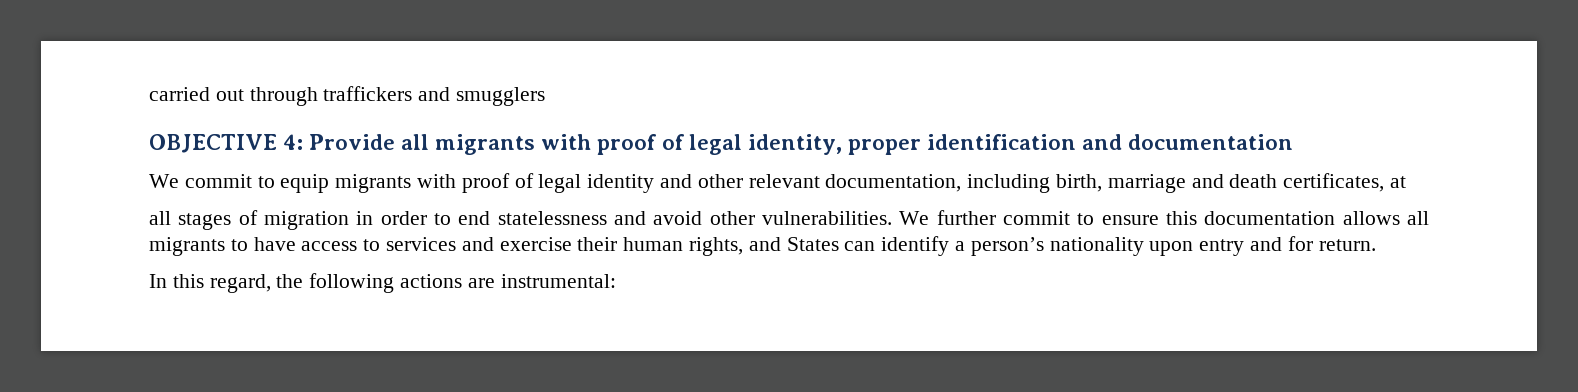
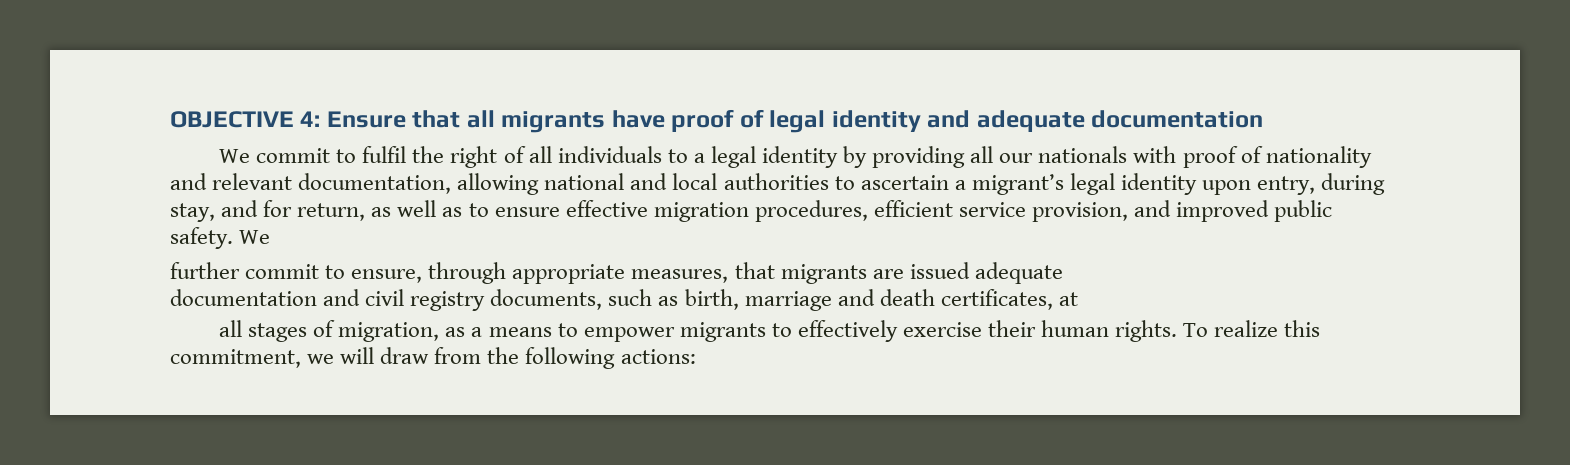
- carried out through traffickers and smugglers
- OBJECTIVE 4: Provide all migrants with proof of legal identity, proper identification and documentation
+ OBJECTIVE 4: Ensure that all migrants have proof of legal identity and adequate documentation
- We commit to equip migrants with proof of legal identity and other relevant documentation, including birth, marriage and death certificates, at
+ We commit to fulfil the right of all individuals to a legal identity by providing all our nationals with proof of nationality and relevant documentation, allowing national and local authorities to ascertain a migrant’s legal identity upon entry, during stay, and for return, as well as to ensure effective migration procedures, efficient service provision, and improved public safety. We
+ further commit to ensure, through appropriate measures, that migrants are issued adequate
+ documentation and civil registry documents, such as birth, marriage and death certificates, at
- all stages of migration in order to end statelessness and avoid other vulnerabilities. We further commit to ensure this documentation allows all migrants to have access to services and exercise their human rights, and States can identify a person’s nationality upon entry and for return.
- In this regard, the following actions are instrumental:
+ all stages of migration, as a means to empower migrants to effectively exercise their human rights. To realize this commitment, we will draw from the following actions:

